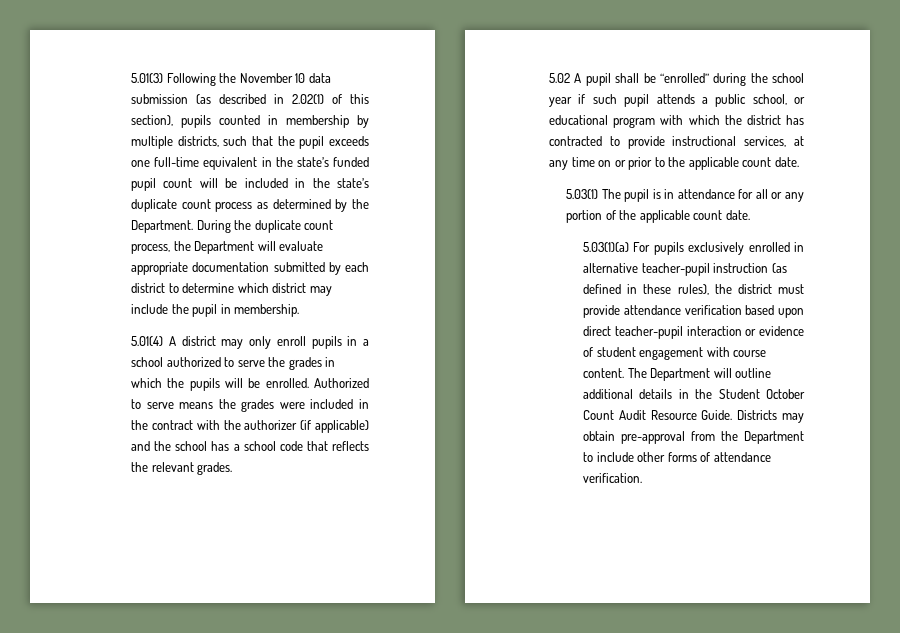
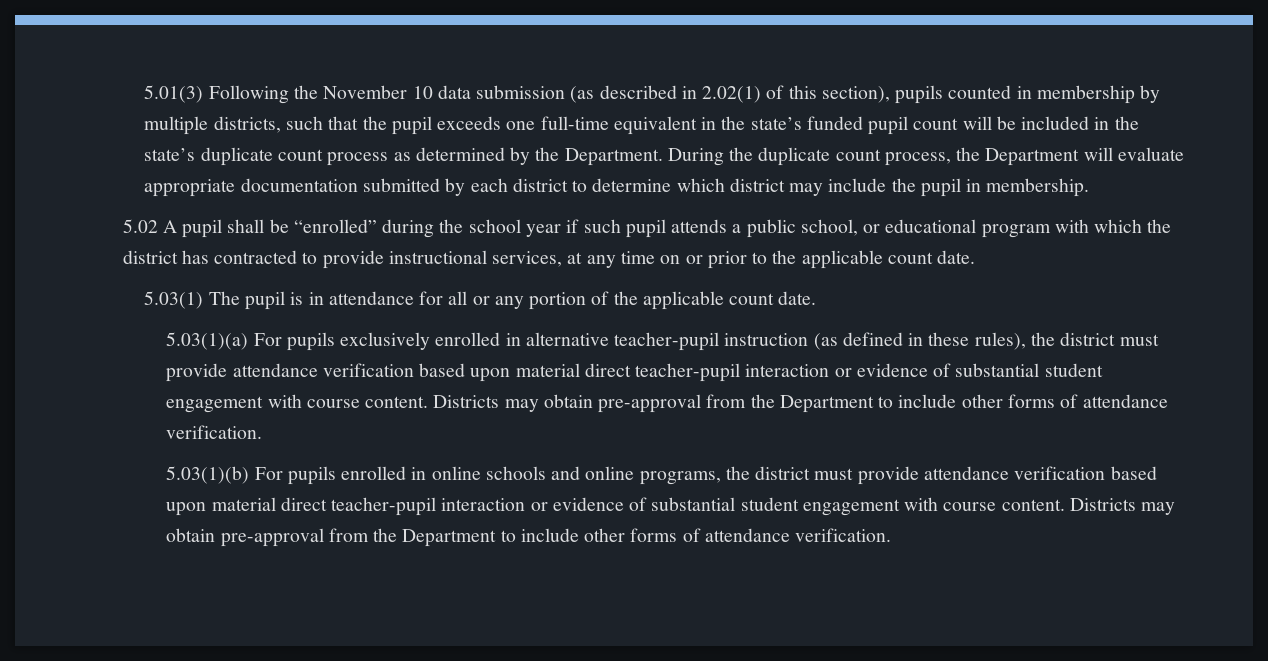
- 5.01(4) A district may only enroll pupils in a school authorized to serve the grades in which the pupils will be enrolled. Authorized to serve means the grades were included in the contract with the authorizer (if applicable) and the school has a school code that reflects the relevant grades.
- 5.03(1)(a) For pupils exclusively enrolled in alternative teacher-pupil instruction (as defined in these rules), the district must provide attendance verification based upon direct teacher-pupil interaction or evidence of student engagement with course content. The Department will outline additional details in the Student October Count Audit Resource Guide.
+ 5.03(1)(a) For pupils exclusively enrolled in alternative teacher-pupil instruction (as defined in these rules), the district must provide attendance verification based upon material direct teacher-pupil interaction or evidence of substantial student engagement with course content.
+ 5.03(1)(b) For pupils enrolled in online schools and online programs, the district must provide attendance verification based upon material direct teacher-pupil interaction or evidence of substantial student engagement with course content. Districts may obtain pre-approval from the Department to include other forms of attendance verification.

